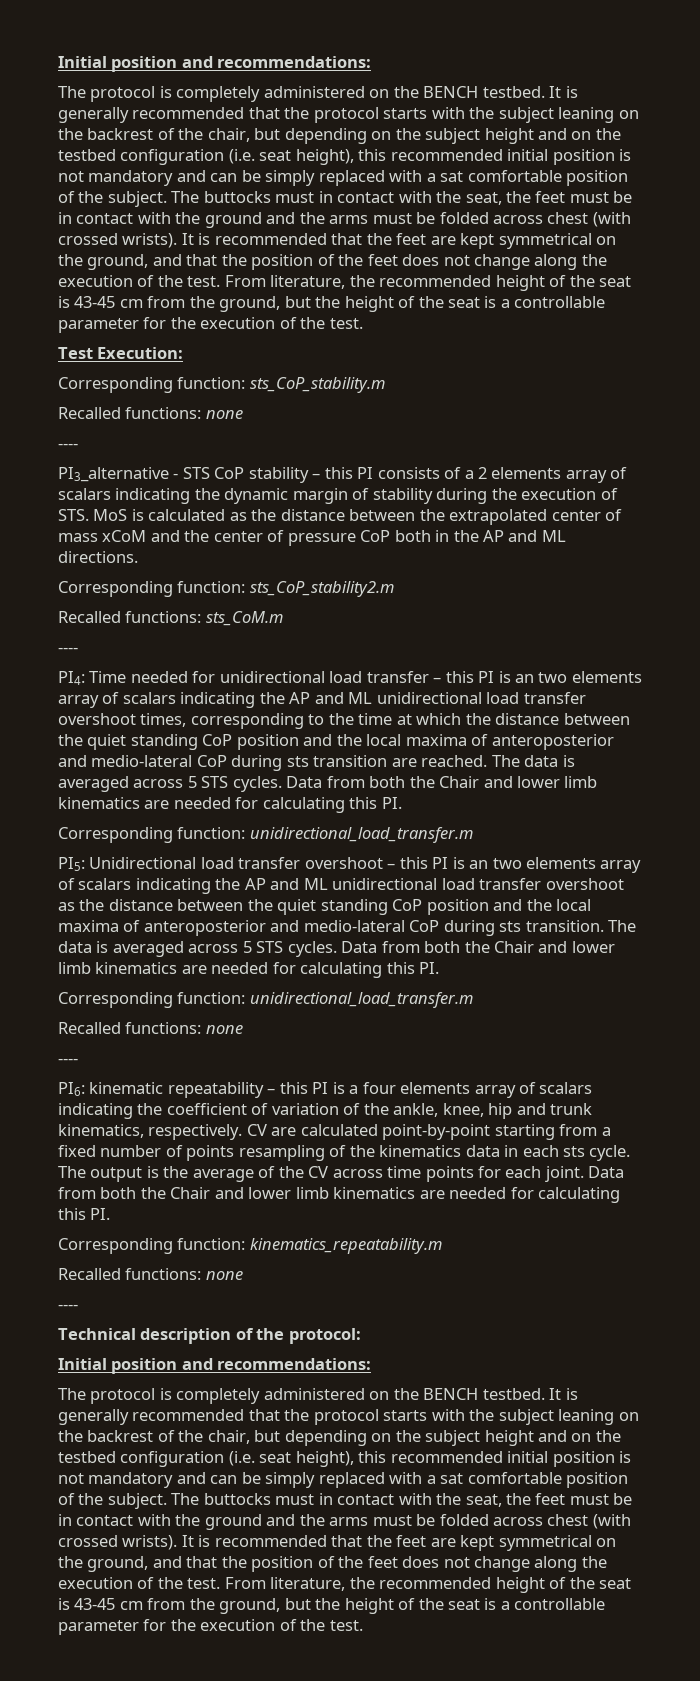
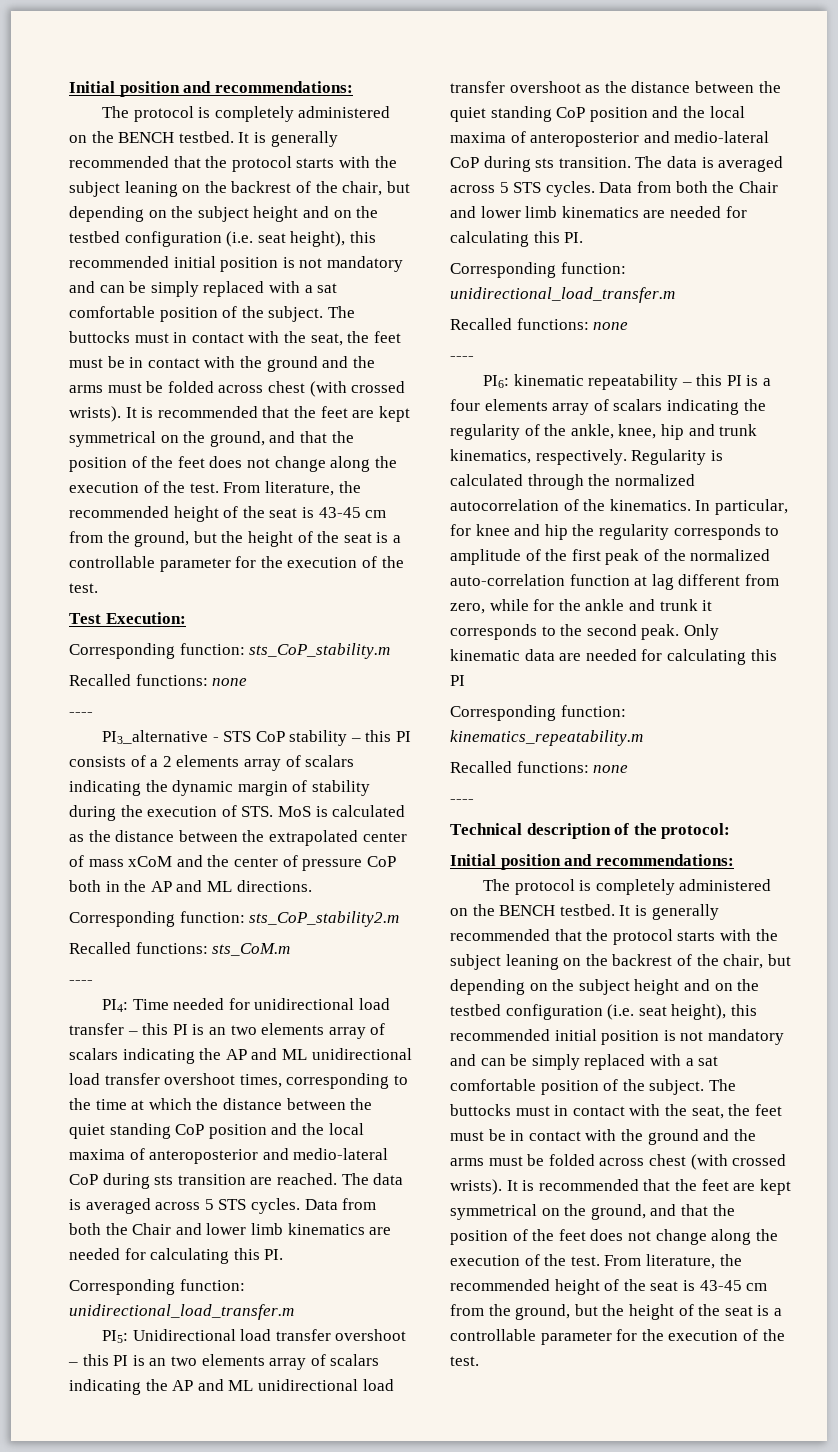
- PI6: kinematic repeatability – this PI is a four elements array of scalars indicating the coefficient of variation of the ankle, knee, hip and trunk kinematics, respectively.
+ PI6: kinematic repeatability – this PI is a four elements array of scalars indicating the regularity of the ankle, knee, hip and trunk kinematics, respectively.
- CV are calculated point-by-point starting from a fixed number of points resampling of the kinematics data in each sts cycle. The output is the average of the CV across time points for each joint. Data from both the Chair and lower limb kinematics are needed for calculating this PI.
+ Regularity is calculated through the normalized autocorrelation of the kinematics. In particular, for knee and hip the regularity corresponds to amplitude of the first peak of the normalized auto-correlation function at lag different from zero, while for the ankle and trunk it corresponds to the second peak. Only kinematic data are needed for calculating this PI

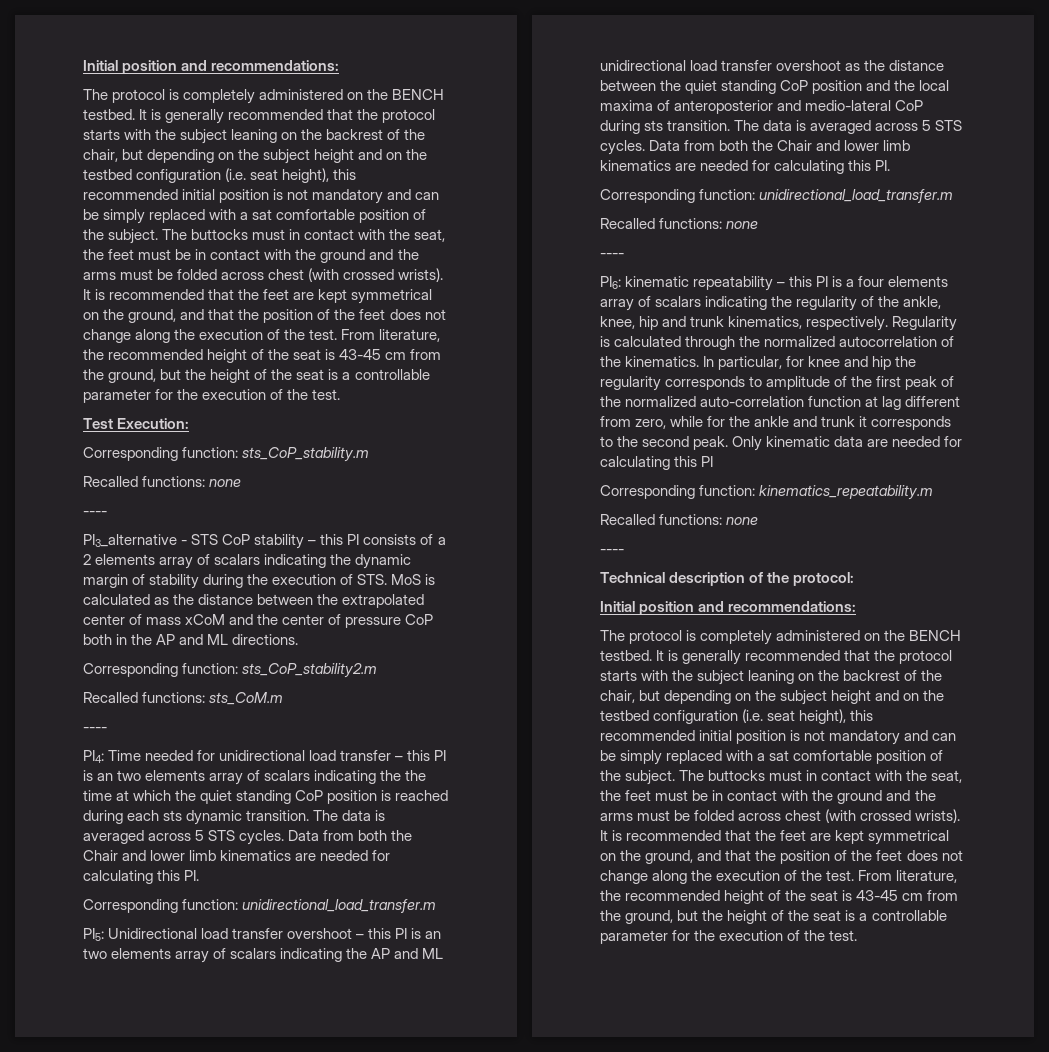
- PI4: Time needed for unidirectional load transfer – this PI is an two elements array of scalars indicating the AP and ML unidirectional load transfer overshoot times, corresponding to the time at which the distance between the quiet standing CoP position and the local maxima of anteroposterior and medio-lateral CoP during sts transition are reached.
+ PI4: Time needed for unidirectional load transfer – this PI is an two elements array of scalars indicating the the time at which the quiet standing CoP position is reached during each sts dynamic transition.

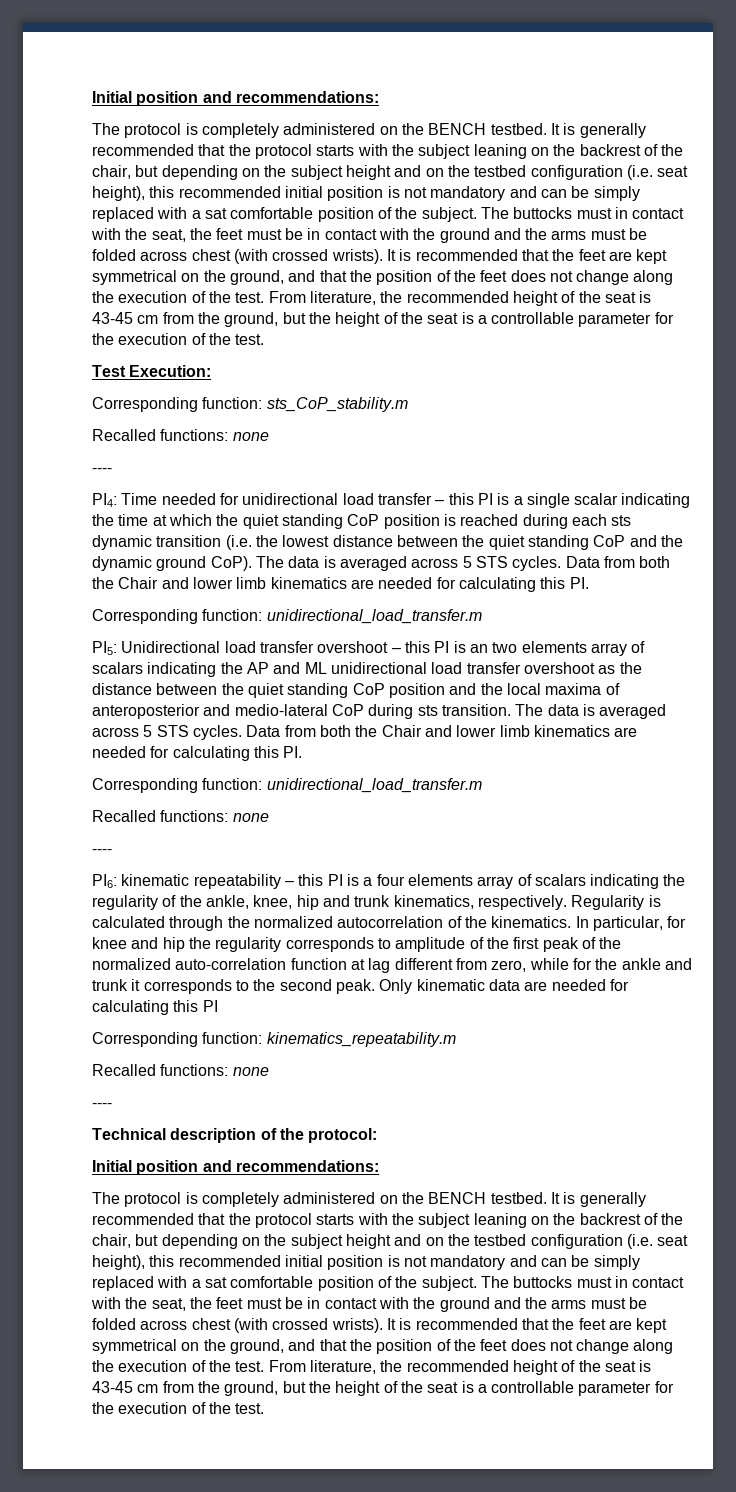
- PI3_alternative - STS CoP stability – this PI consists of a 2 elements array of scalars indicating the dynamic margin of stability during the execution of STS. MoS is calculated as the distance between the extrapolated center of mass xCoM and the center of pressure CoP both in the AP and ML directions.
- Corresponding function: sts_CoP_stability2.m
- Recalled functions: sts_CoM.m
- ----
- PI4: Time needed for unidirectional load transfer – this PI is an two elements array of scalars indicating the the time at which the quiet standing CoP position is reached during each sts dynamic transition.
+ PI4: Time needed for unidirectional load transfer – this PI is a single scalar indicating the time at which the quiet standing CoP position is reached during each sts dynamic transition (i.e. the lowest distance between the quiet standing CoP and the dynamic ground CoP).

